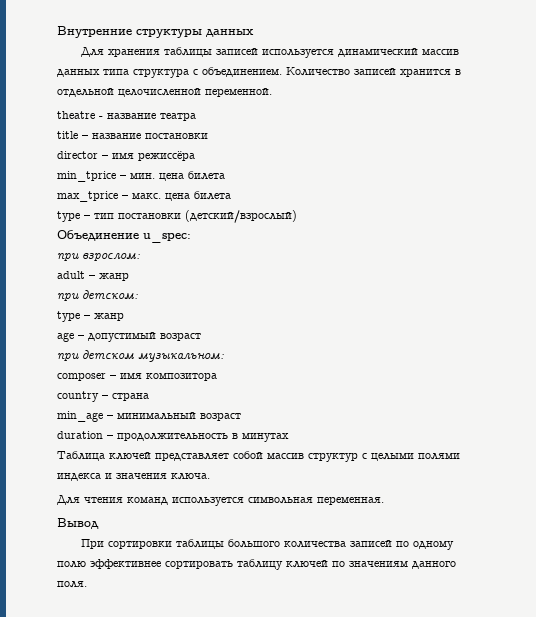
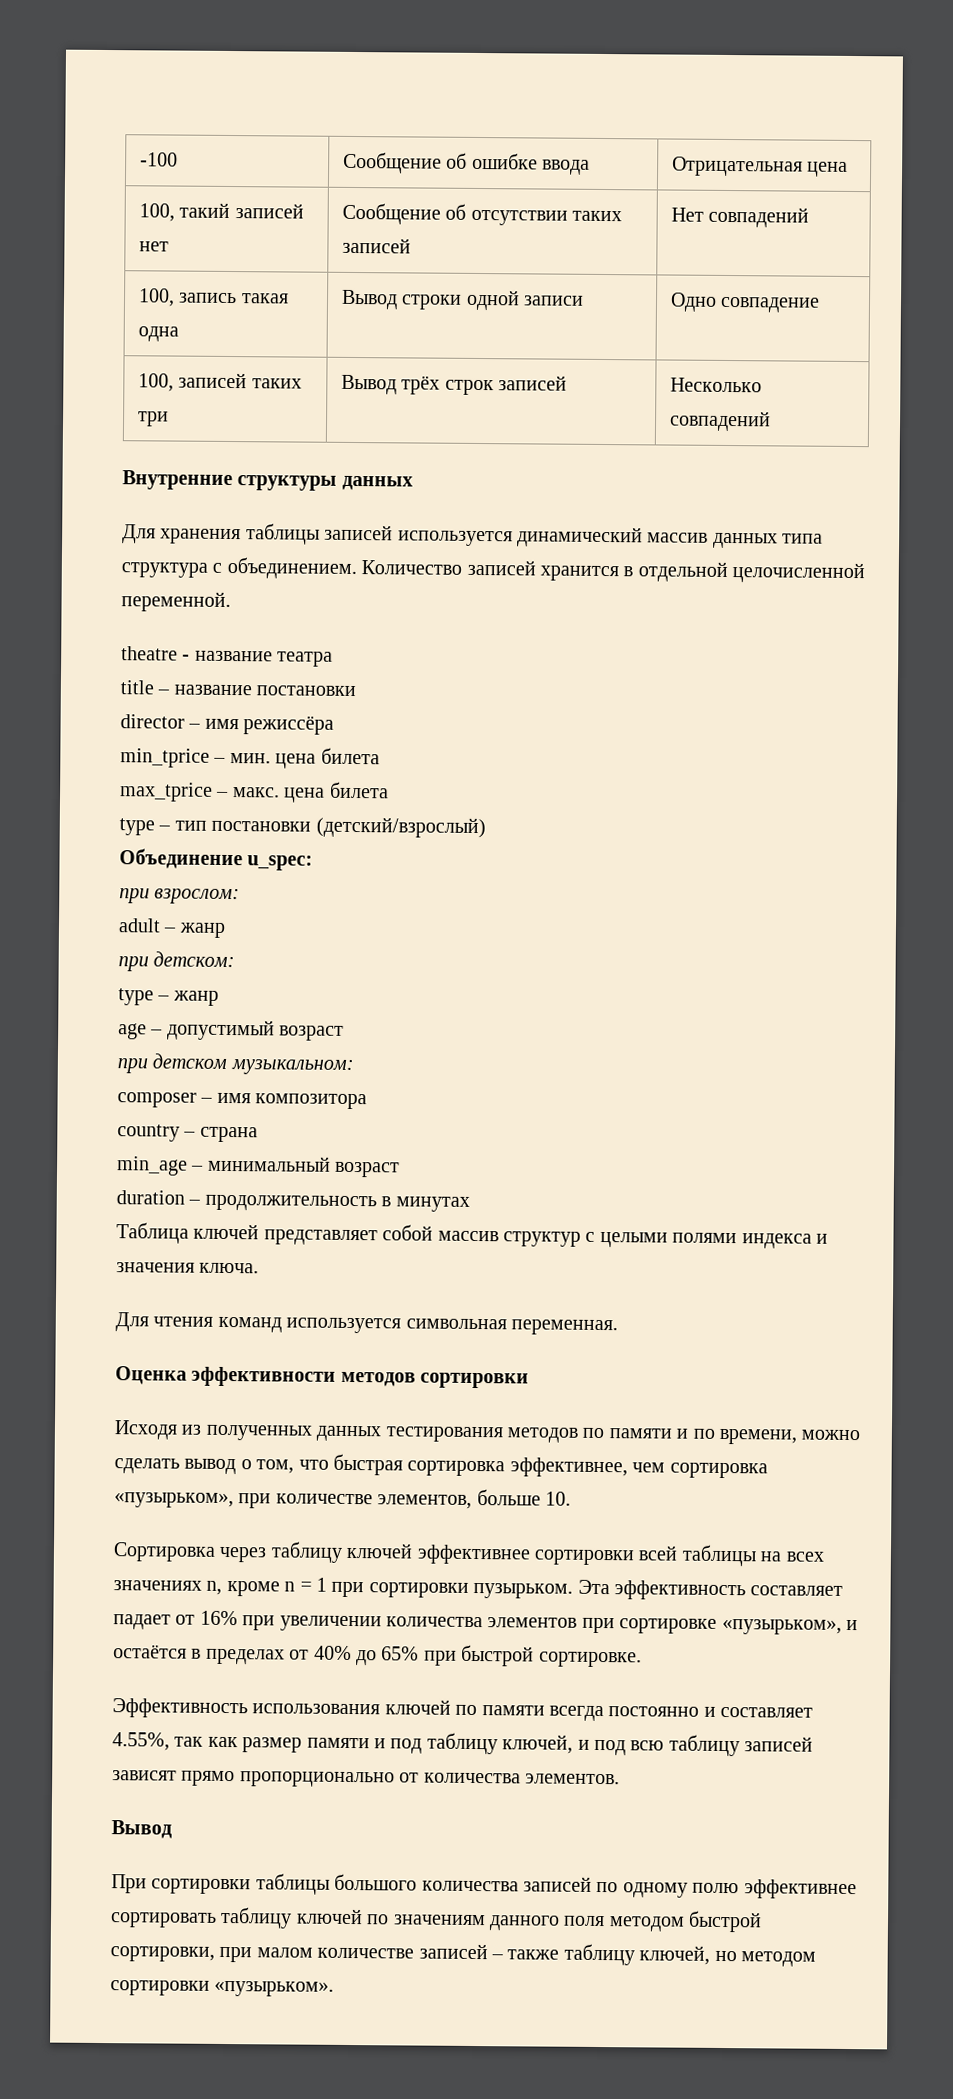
+ -100 | Сообщение об ошибке ввода | Отрицательная цена
+ 100, такий записей нет | Сообщение об отсутствии таких записей | Нет совпадений
+ 100, запись такая одна | Вывод строки одной записи | Одно совпадение
+ 100, записей таких три | Вывод трёх строк записей | Несколько совпадений
+ Оценка эффективности методов сортировки
+ Исходя из полученных данных тестирования методов по памяти и по времени, можно сделать вывод о том, что быстрая сортировка эффективнее, чем сортировка «пузырьком», при количестве элементов, больше 10.
+ Сортировка через таблицу ключей эффективнее сортировки всей таблицы на всех значениях n, кроме n = 1 при сортировки пузырьком. Эта эффективность составляет падает от 16% при увеличении количества элементов при сортировке «пузырьком», и остаётся в пределах от 40% до 65% при быстрой сортировке.
+ Эффективность использования ключей по памяти всегда постоянно и составляет 4.55%, так как размер памяти и под таблицу ключей, и под всю таблицу записей зависят прямо пропорционально от количества элементов.
- При сортировки таблицы большого количества записей по одному полю эффективнее сортировать таблицу ключей по значениям данного поля.
+ При сортировки таблицы большого количества записей по одному полю эффективнее сортировать таблицу ключей по значениям данного поля методом быстрой сортировки, при малом количестве записей – также таблицу ключей, но методом сортировки «пузырьком».

